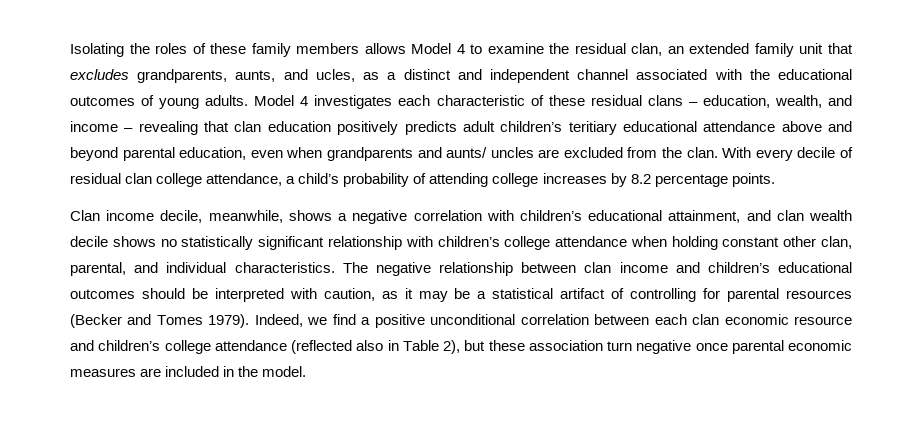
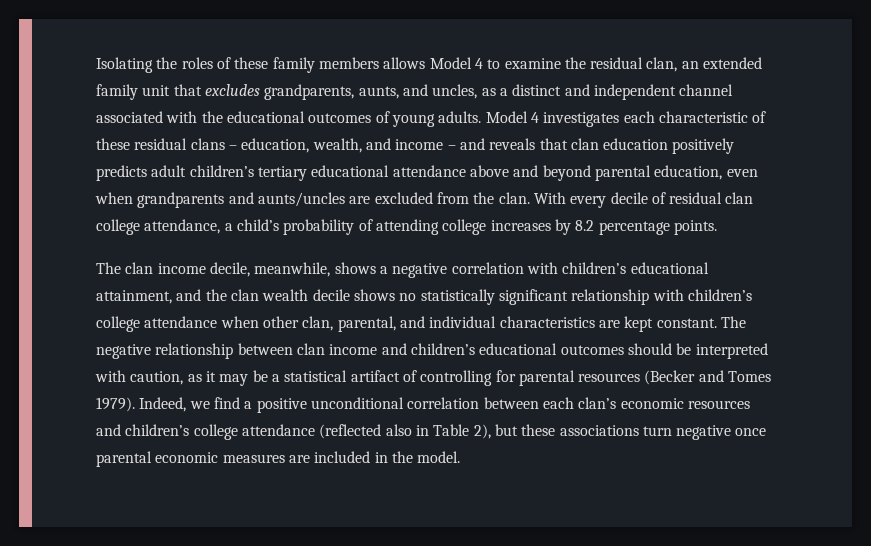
- Isolating the roles of these family members allows Model 4 to examine the residual clan, an extended family unit that excludes grandparents, aunts, and ucles, as a distinct and independent channel associated with the educational outcomes of young adults.
+ Isolating the roles of these family members allows Model 4 to examine the residual clan, an extended family unit that excludes grandparents, aunts, and uncles, as a distinct and independent channel associated with the educational outcomes of young adults.
- Model 4 investigates each characteristic of these residual clans – education, wealth, and income – revealing that clan education positively predicts adult children’s teritiary educational attendance above and beyond parental education, even when grandparents and aunts/ uncles are excluded from the clan.
+ Model 4 investigates each characteristic of these residual clans – education, wealth, and income – and reveals that clan education positively predicts adult children’s tertiary educational attendance above and beyond parental education, even when grandparents and aunts/uncles are excluded from the clan.
- Clan income decile, meanwhile, shows a negative correlation with children’s educational attainment, and clan wealth decile shows no statistically significant relationship with children’s college attendance when holding constant other clan, parental, and individual characteristics.
+ The clan income decile, meanwhile, shows a negative correlation with children’s educational attainment, and the clan wealth decile shows no statistically significant relationship with children’s college attendance when other clan, parental, and individual characteristics are kept constant.
- Indeed, we find a positive unconditional correlation between each clan economic resource and children’s college attendance (reflected also in Table 2), but these association turn negative once parental economic measures are included in the model.
+ Indeed, we find a positive unconditional correlation between each clan’s economic resources and children’s college attendance (reflected also in Table 2), but these associations turn negative once parental economic measures are included in the model.

